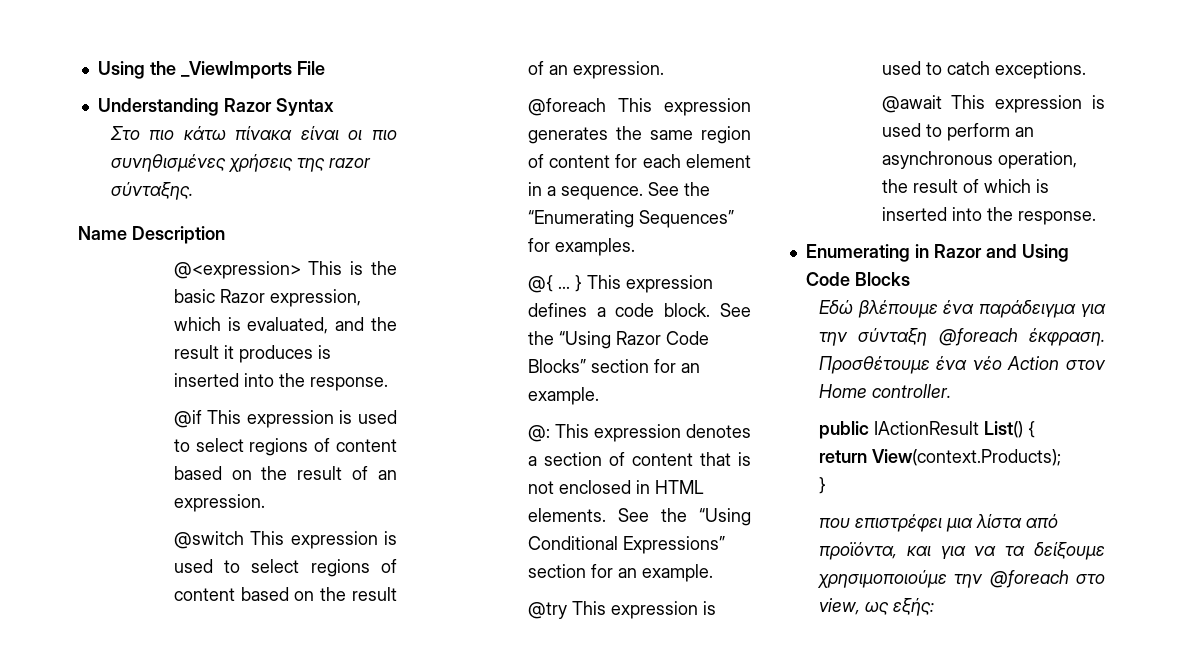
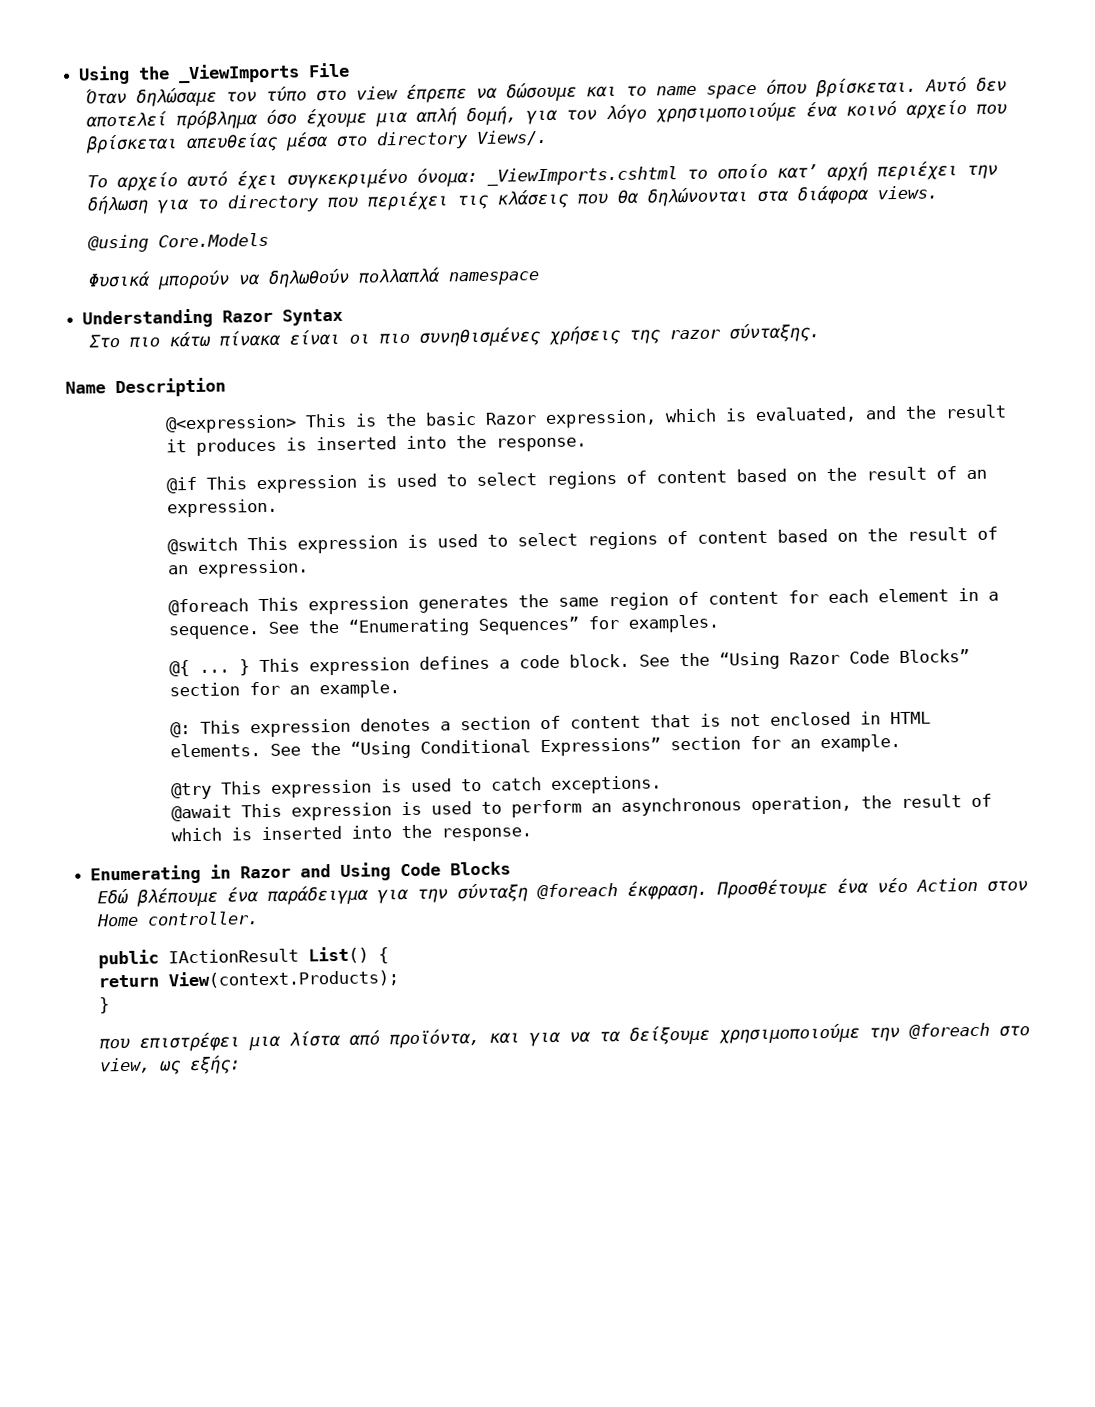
+ Όταν δηλώσαμε τον τύπο στο view έπρεπε να δώσουμε και το name space όπου βρίσκεται. Αυτό δεν αποτελεί πρόβλημα όσο έχουμε μια απλή δομή, για τον λόγο χρησιμοποιούμε ένα κοινό αρχείο που βρίσκεται απευθείας μέσα στο directory Views/.
+ Το αρχείο αυτό έχει συγκεκριμένο όνομα: _ViewImports.cshtml το οποίο κατ’ αρχή περιέχει την δήλωση για το directory που περιέχει τις κλάσεις που θα δηλώνονται στα διάφορα views.
+ @using Core.Models
+ Φυσικά μπορούν να δηλωθούν πολλαπλά namespace

